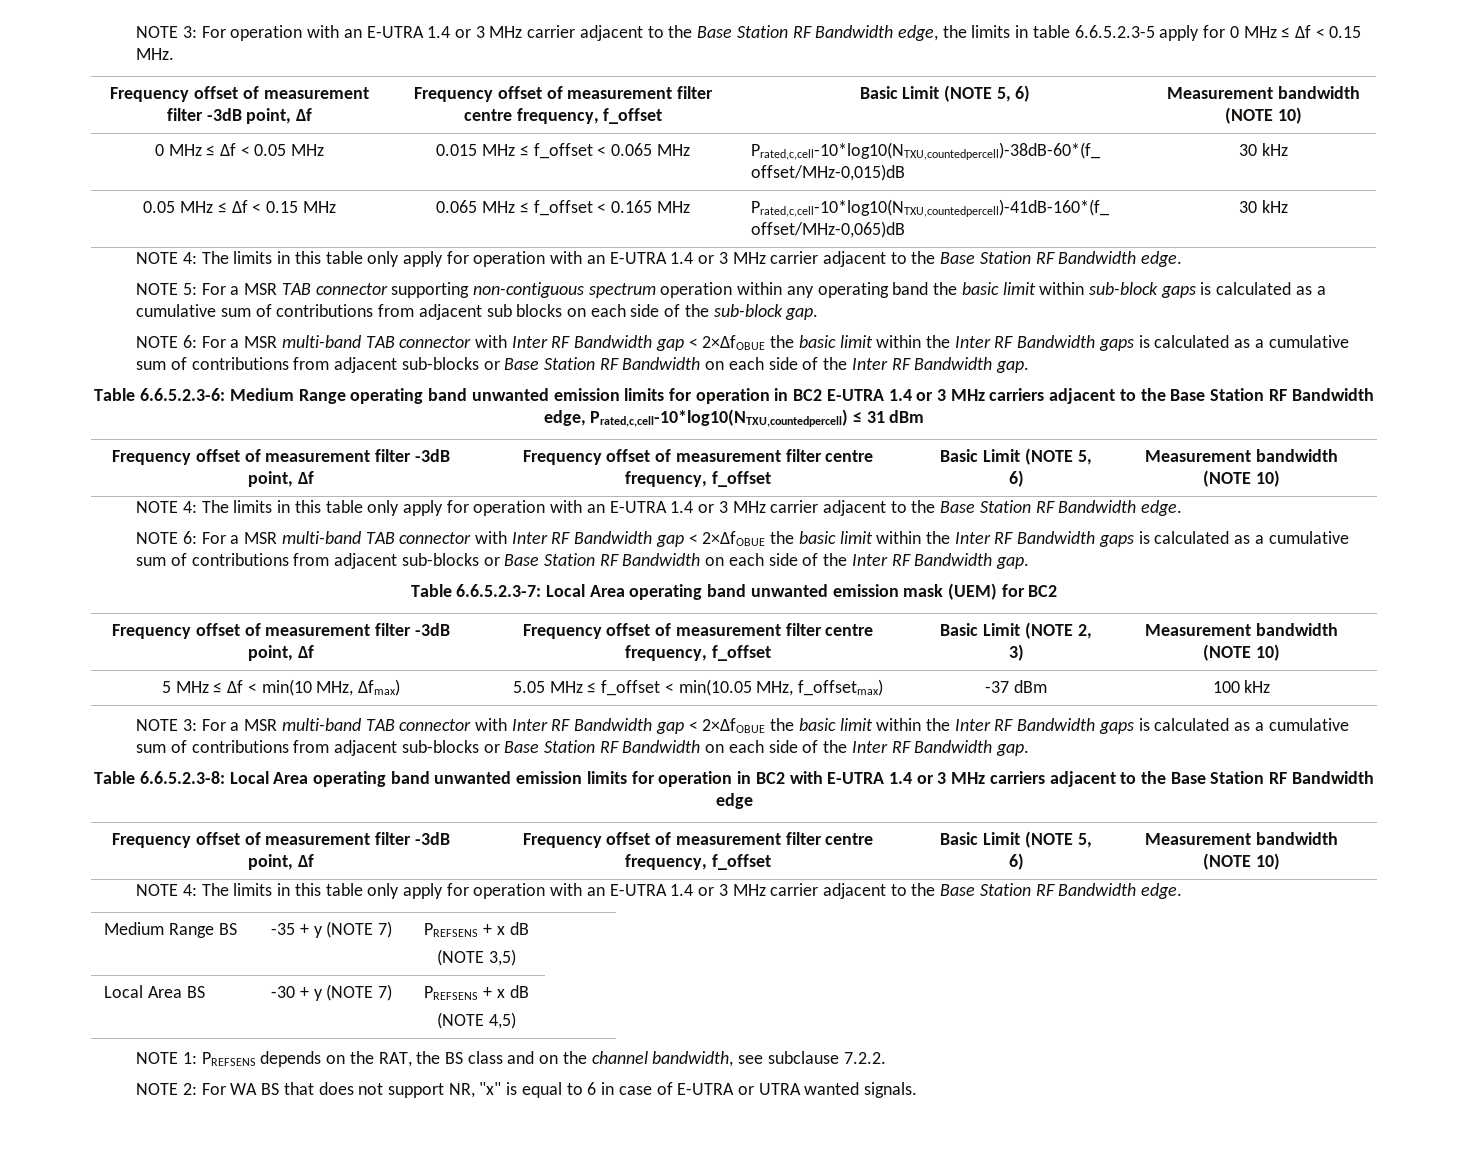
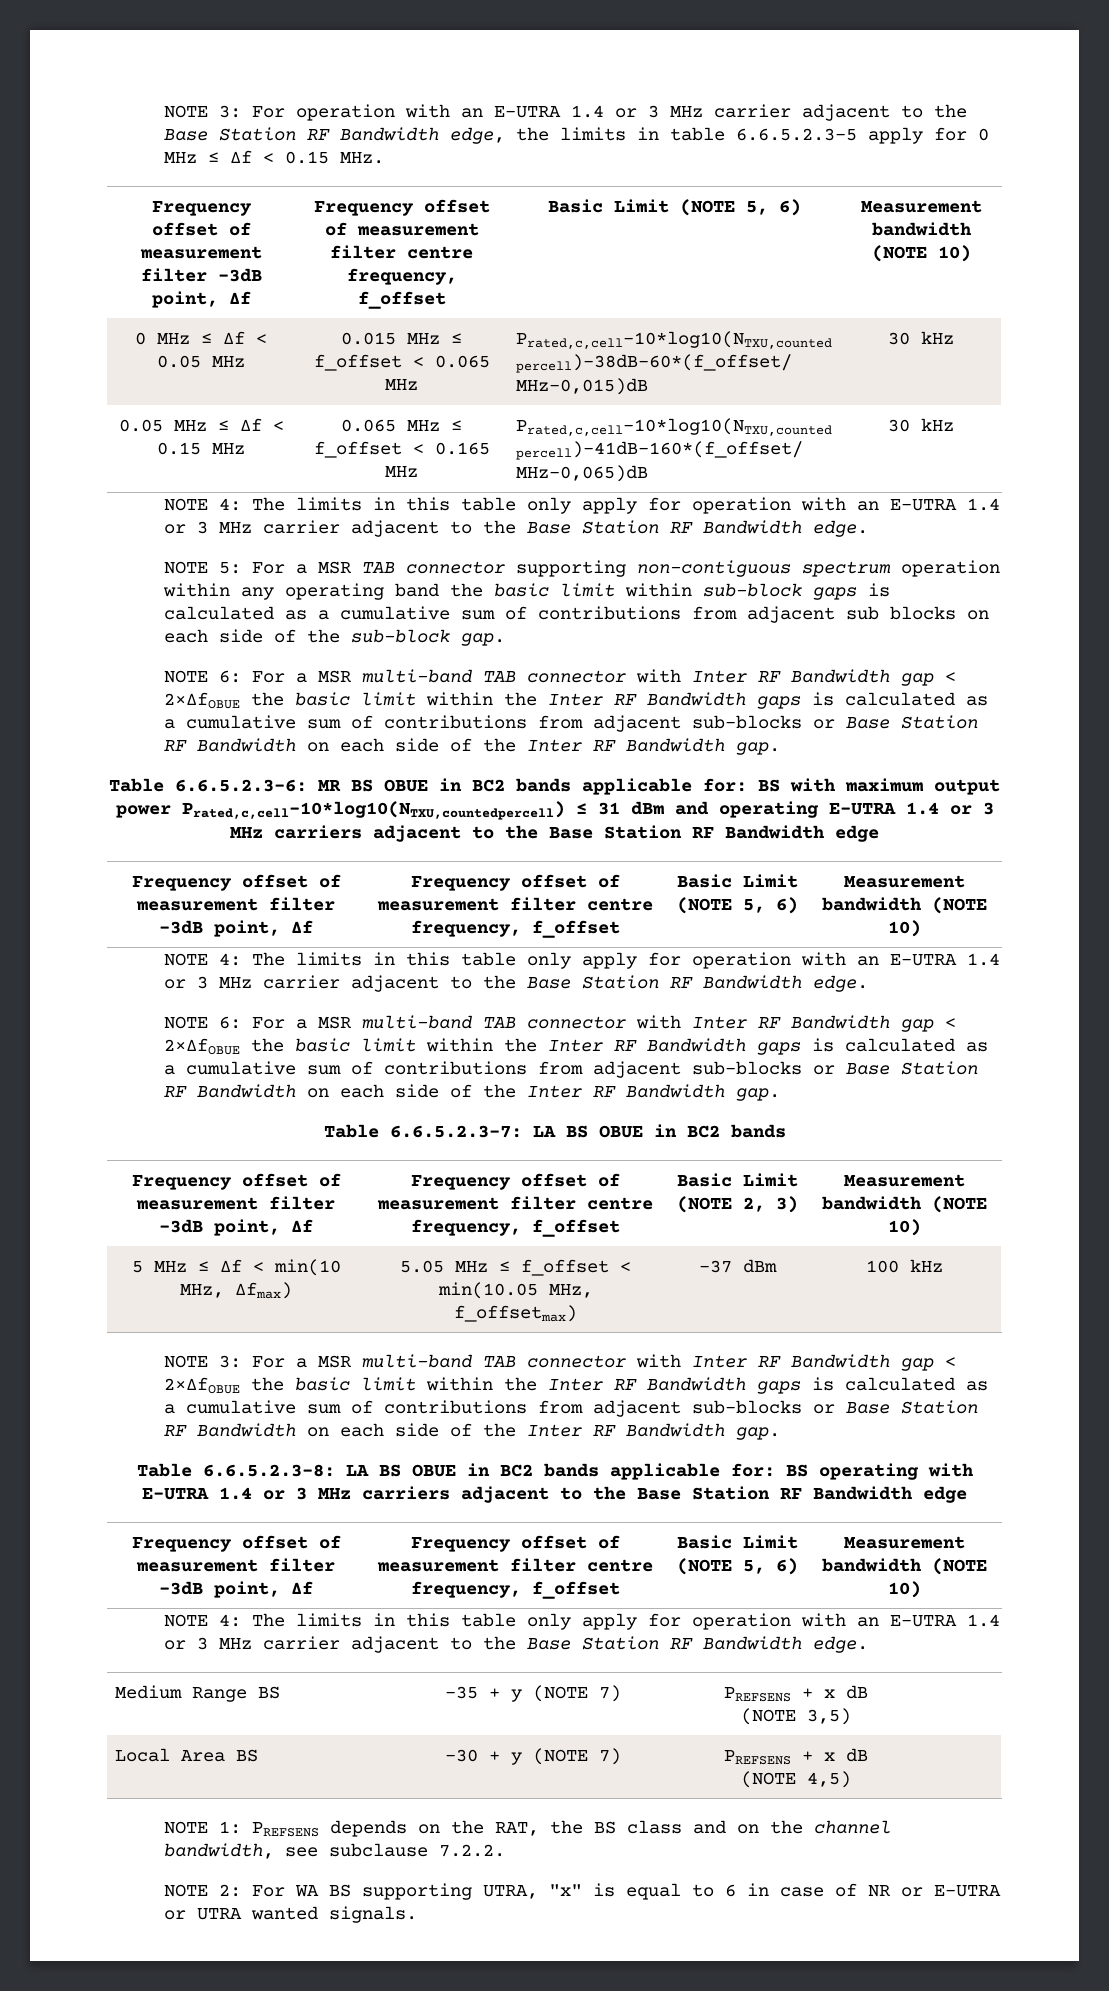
- Table 6.6.5.2.3-6: Medium Range operating band unwanted emission limits for operation in BC2 E-UTRA 1.4 or 3 MHz carriers adjacent to the Base Station RF Bandwidth edge, Prated,c,cell-10*log10(NTXU,countedpercell) ≤ 31 dBm
+ Table 6.6.5.2.3-6: MR BS OBUE in BC2 bands applicable for: BS with maximum output power Prated,c,cell-10*log10(NTXU,countedpercell) ≤ 31 dBm and operating E-UTRA 1.4 or 3 MHz carriers adjacent to the Base Station RF Bandwidth edge
- Table 6.6.5.2.3-7: Local Area operating band unwanted emission mask (UEM) for BC2
+ Table 6.6.5.2.3-7: LA BS OBUE in BC2 bands
- Table 6.6.5.2.3-8: Local Area operating band unwanted emission limits for operation in BC2 with E-UTRA 1.4 or 3 MHz carriers adjacent to the Base Station RF Bandwidth edge
+ Table 6.6.5.2.3-8: LA BS OBUE in BC2 bands applicable for: BS operating with E-UTRA 1.4 or 3 MHz carriers adjacent to the Base Station RF Bandwidth edge
- NOTE 2: For WA BS that does not support NR, "x" is equal to 6 in case of E-UTRA or UTRA wanted signals.
+ NOTE 2: For WA BS supporting UTRA, "x" is equal to 6 in case of NR or E-UTRA or UTRA wanted signals.

